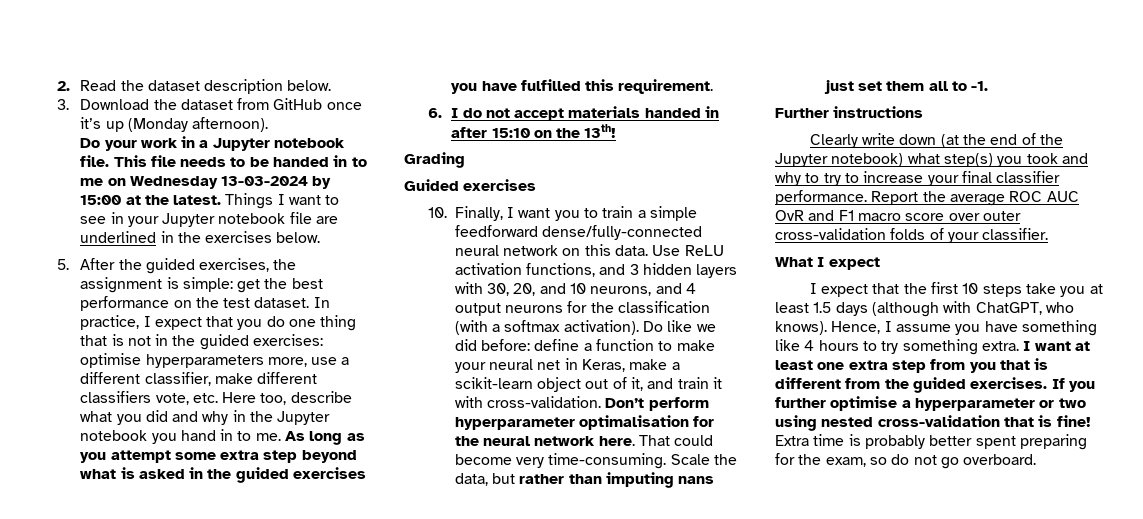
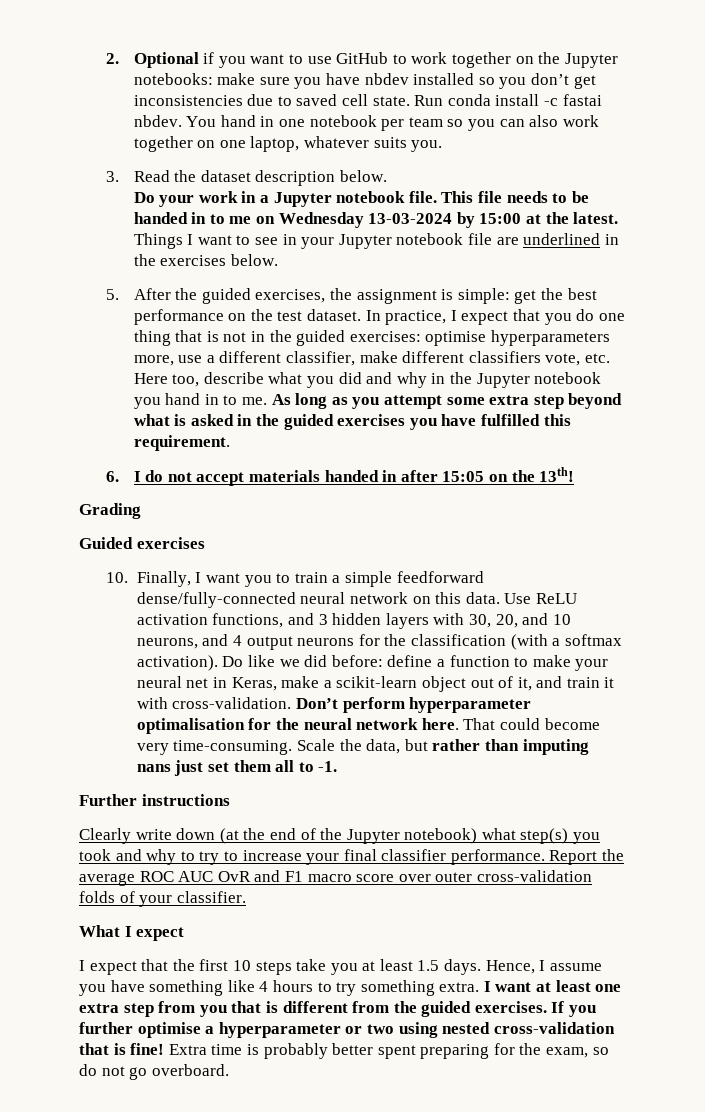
- 2. Read the dataset description below.
+ 2. Optional if you want to use GitHub to work together on the Jupyter notebooks: make sure you have nbdev installed so you don’t get inconsistencies due to saved cell state. Run conda install -c fastai nbdev. You hand in one notebook per team so you can also work together on one laptop, whatever suits you.
+ 3. Read the dataset description below.
- 3. Download the dataset from GitHub once it’s up (Monday afternoon).
- 6. I do not accept materials handed in after 15:10 on the 13th!
+ 6. I do not accept materials handed in after 15:05 on the 13th!
- I expect that the first 10 steps take you at least 1.5 days (although with ChatGPT, who knows).
+ I expect that the first 10 steps take you at least 1.5 days.

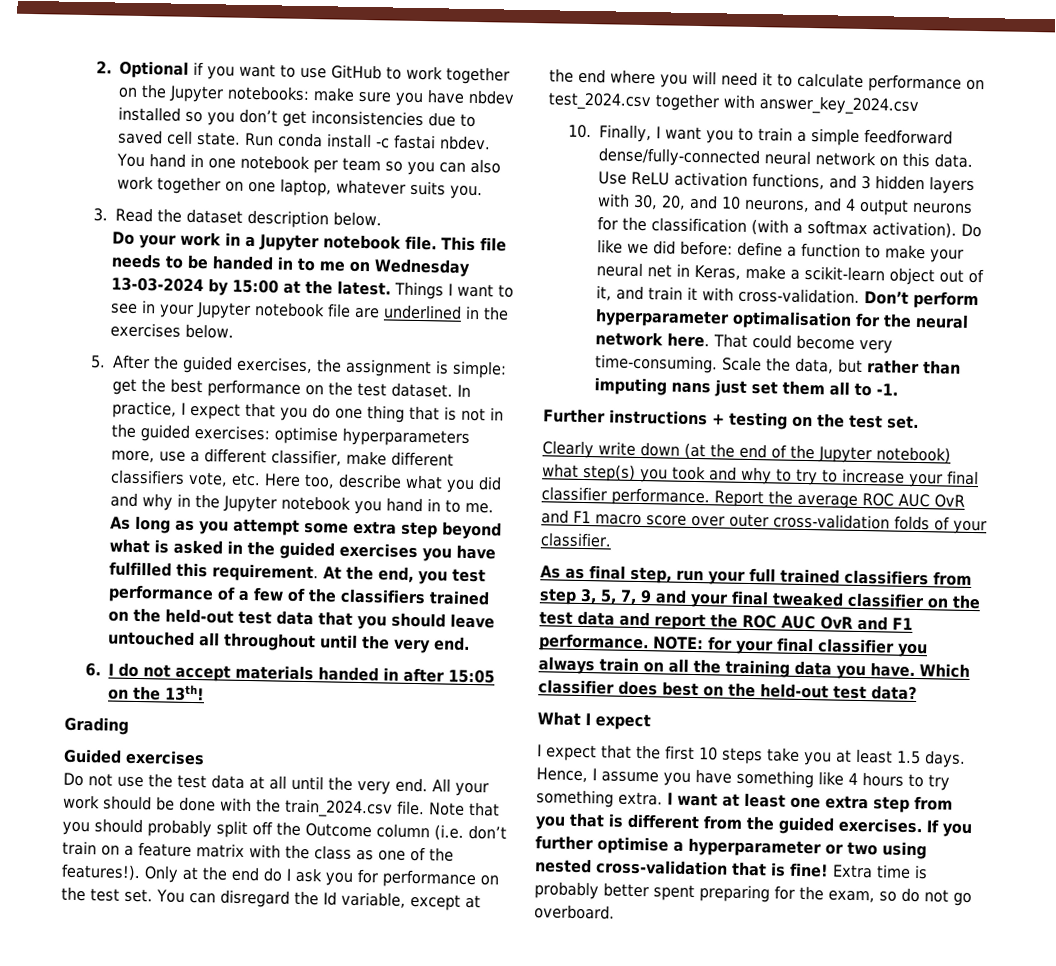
+ At the end, you test performance of a few of the classifiers trained on the held-out test data that you should leave untouched all throughout until the very end.
+ Do not use the test data at all until the very end. All your work should be done with the train_2024.csv file. Note that you should probably split off the Outcome column (i.e. don’t train on a feature matrix with the class as one of the features!). Only at the end do I ask you for performance on the test set. You can disregard the Id variable, except at the end where you will need it to calculate performance on test_2024.csv together with answer_key_2024.csv
- Further instructions
+ Further instructions + testing on the test set.
+ As as final step, run your full trained classifiers from step 3, 5, 7, 9 and your final tweaked classifier on the test data and report the ROC AUC OvR and F1 performance. NOTE: for your final classifier you always train on all the training data you have. Which classifier does best on the held-out test data?

